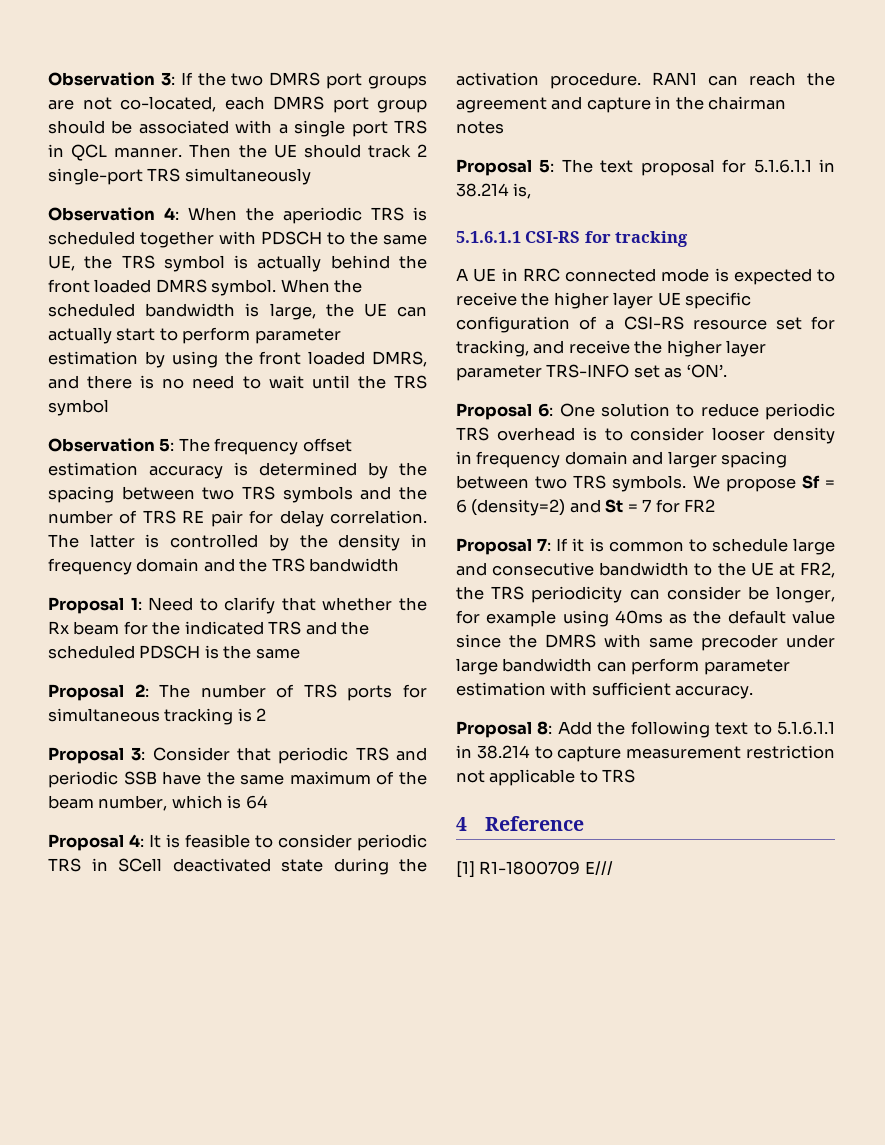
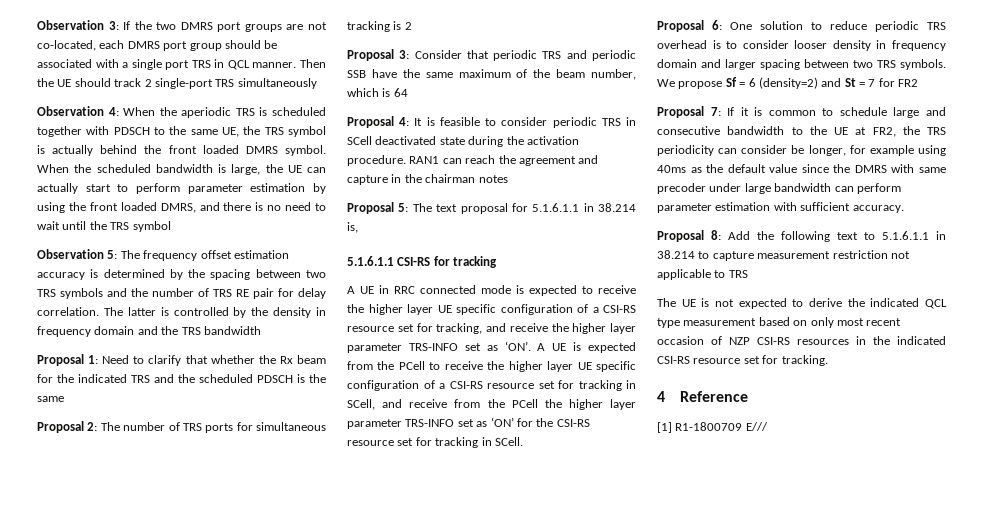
- A UE in RRC connected mode is expected to receive the higher layer UE specific configuration of a CSI-RS resource set for tracking, and receive the higher layer parameter TRS-INFO set as ‘ON’.
+ A UE in RRC connected mode is expected to receive the higher layer UE specific configuration of a CSI-RS resource set for tracking, and receive the higher layer parameter TRS-INFO set as ‘ON’. A UE is expected from the PCell to receive the higher layer UE specific configuration of a CSI-RS resource set for tracking in SCell, and receive from the PCell the higher layer parameter TRS-INFO set as ‘ON’ for the CSI-RS resource set for tracking in SCell.
+ The UE is not expected to derive the indicated QCL type measurement based on only most recent occasion of NZP CSI-RS resources in the indicated CSI-RS resource set for tracking.

